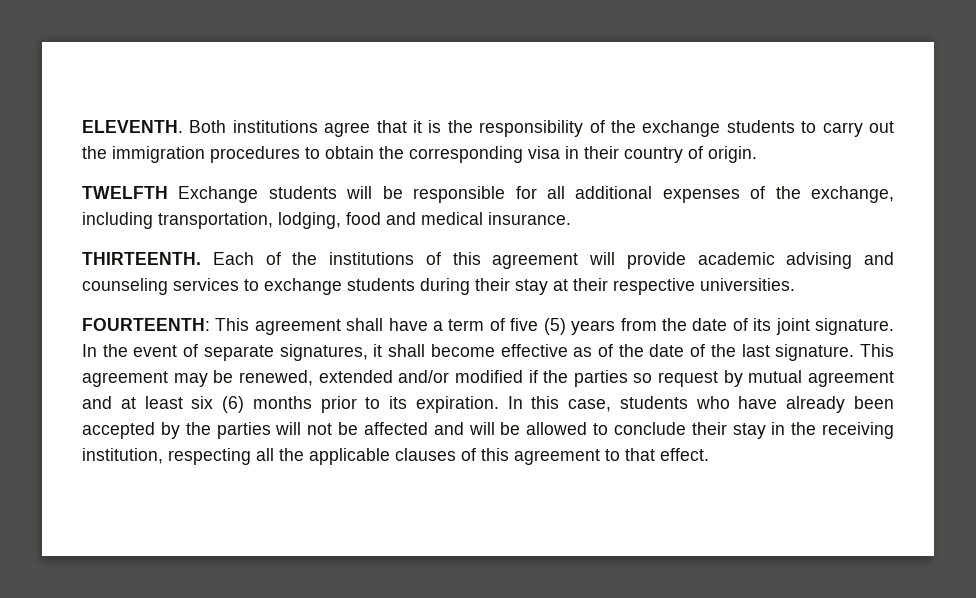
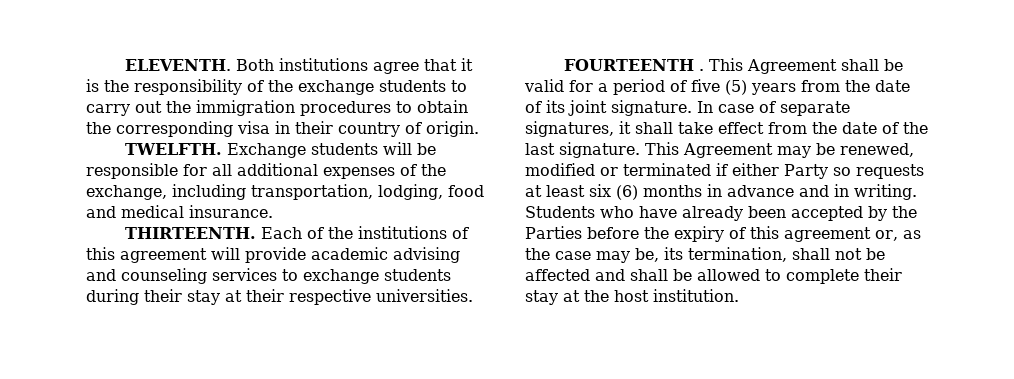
- TWELFTH Exchange students will be responsible for all additional expenses of the exchange, including transportation, lodging, food and medical insurance.
+ TWELFTH. Exchange students will be responsible for all additional expenses of the exchange, including transportation, lodging, food and medical insurance.
- FOURTEENTH: This agreement shall have a term of five (5) years from the date of its joint signature.
+ FOURTEENTH . This Agreement shall be valid for a period of five (5) years from the date of its joint signature.
- In the event of separate signatures, it shall become effective as of the date of the last signature.
+ In case of separate signatures, it shall take effect from the date of the last signature.
- This agreement may be renewed, extended and/or modified if the parties so request by mutual agreement and at least six (6) months prior to its expiration. In this case, students who have already been accepted by the parties will not be affected and will be allowed to conclude their stay in the receiving institution, respecting all the applicable clauses of this agreement to that effect.
+ This Agreement may be renewed, modified or terminated if either Party so requests at least six (6) months in advance and in writing. Students who have already been accepted by the Parties before the expiry of this agreement or, as the case may be, its termination, shall not be affected and shall be allowed to complete their stay at the host institution.

